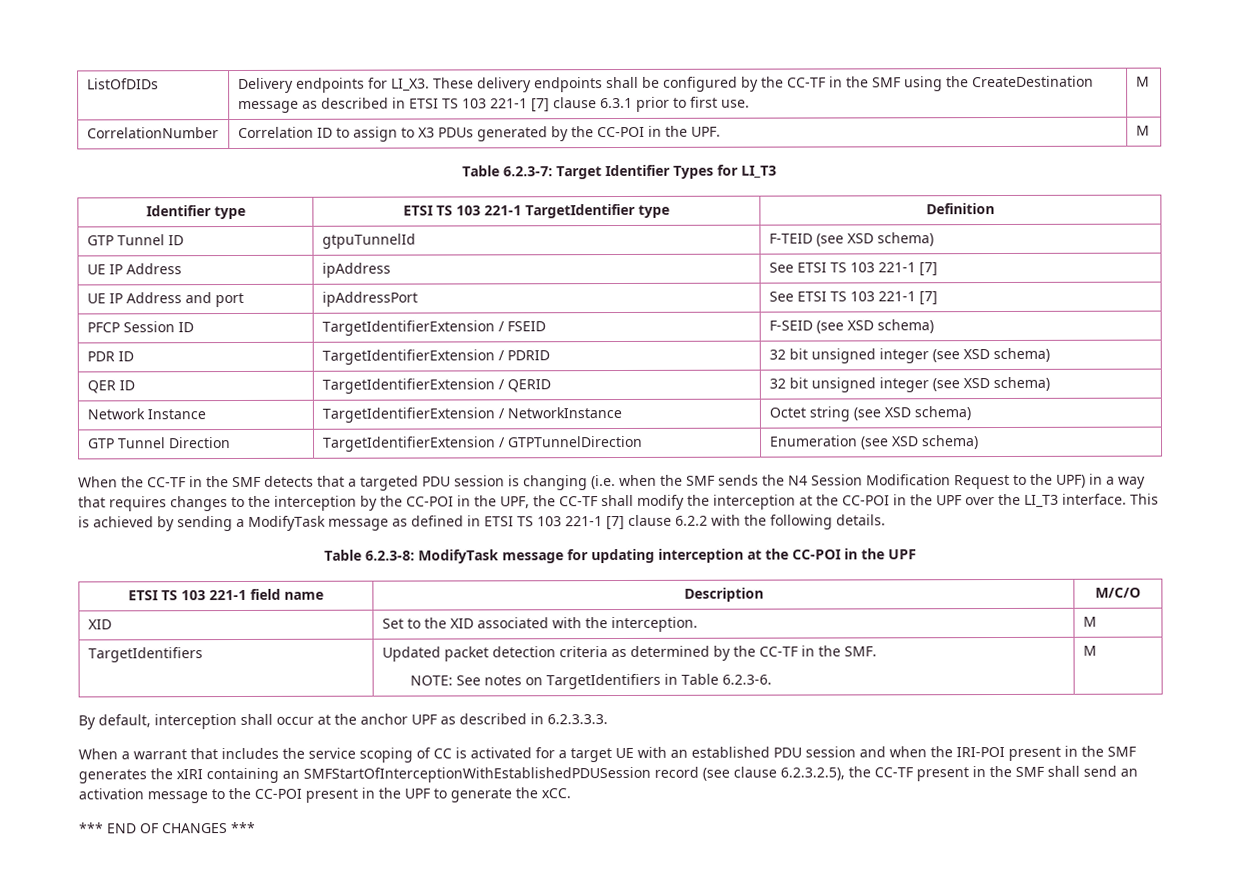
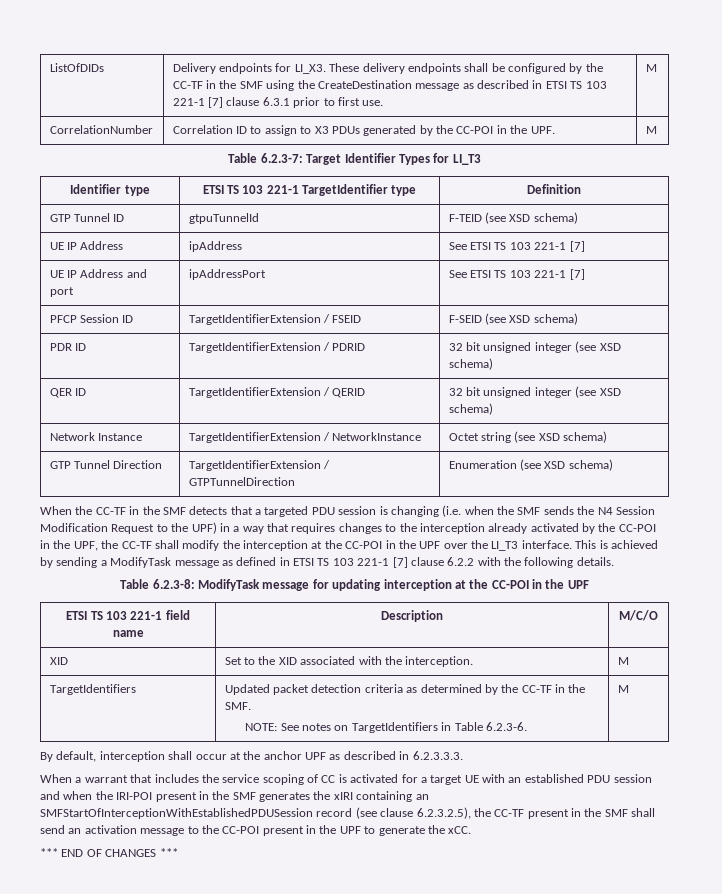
- When the CC-TF in the SMF detects that a targeted PDU session is changing (i.e. when the SMF sends the N4 Session Modification Request to the UPF) in a way that requires changes to the interception by the CC-POI in the UPF, the CC-TF shall modify the interception at the CC-POI in the UPF over the LI_T3 interface.
+ When the CC-TF in the SMF detects that a targeted PDU session is changing (i.e. when the SMF sends the N4 Session Modification Request to the UPF) in a way that requires changes to the interception already activated by the CC-POI in the UPF, the CC-TF shall modify the interception at the CC-POI in the UPF over the LI_T3 interface.

